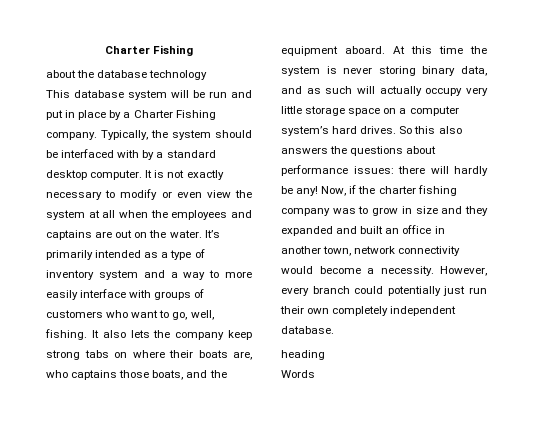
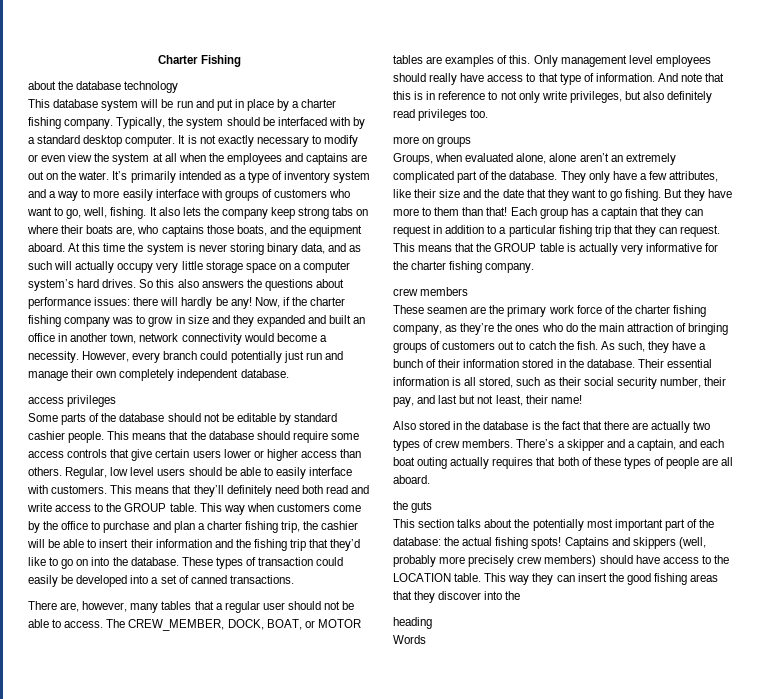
- This database system will be run and put in place by a Charter Fishing company.
+ This database system will be run and put in place by a charter fishing company.
- However, every branch could potentially just run their own completely independent database.
+ However, every branch could potentially just run and manage their own completely independent database.
+ access privileges
+ Some parts of the database should not be editable by standard cashier people. This means that the database should require some access controls that give certain users lower or higher access than others. Regular, low level users should be able to easily interface with customers. This means that they’ll definitely need both read and write access to the GROUP table. This way when customers come by the office to purchase and plan a charter fishing trip, the cashier will be able to insert their information and the fishing trip that they’d like to go on into the database. These types of transaction could easily be developed into a set of canned transactions.
+ There are, however, many tables that a regular user should not be able to access. The CREW_MEMBER, DOCK, BOAT, or MOTOR tables are examples of this. Only management level employees should really have access to that type of information. And note that this is in reference to not only write privileges, but also definitely read privileges too.
+ more on groups
+ Groups, when evaluated alone, alone aren’t an extremely complicated part of the database. They only have a few attributes, like their size and the date that they want to go fishing. But they have more to them than that! Each group has a captain that they can request in addition to a particular fishing trip that they can request. This means that the GROUP table is actually very informative for the charter fishing company.
+ crew members
+ These seamen are the primary work force of the charter fishing company, as they’re the ones who do the main attraction of bringing groups of customers out to catch the fish. As such, they have a bunch of their information stored in the database. Their essential information is all stored, such as their social security number, their pay, and last but not least, their name!
+ Also stored in the database is the fact that there are actually two types of crew members. There’s a skipper and a captain, and each boat outing actually requires that both of these types of people are all aboard.
+ the guts
+ This section talks about the potentially most important part of the database: the actual fishing spots! Captains and skippers (well, probably more precisely crew members) should have access to the LOCATION table. This way they can insert the good fishing areas that they discover into the

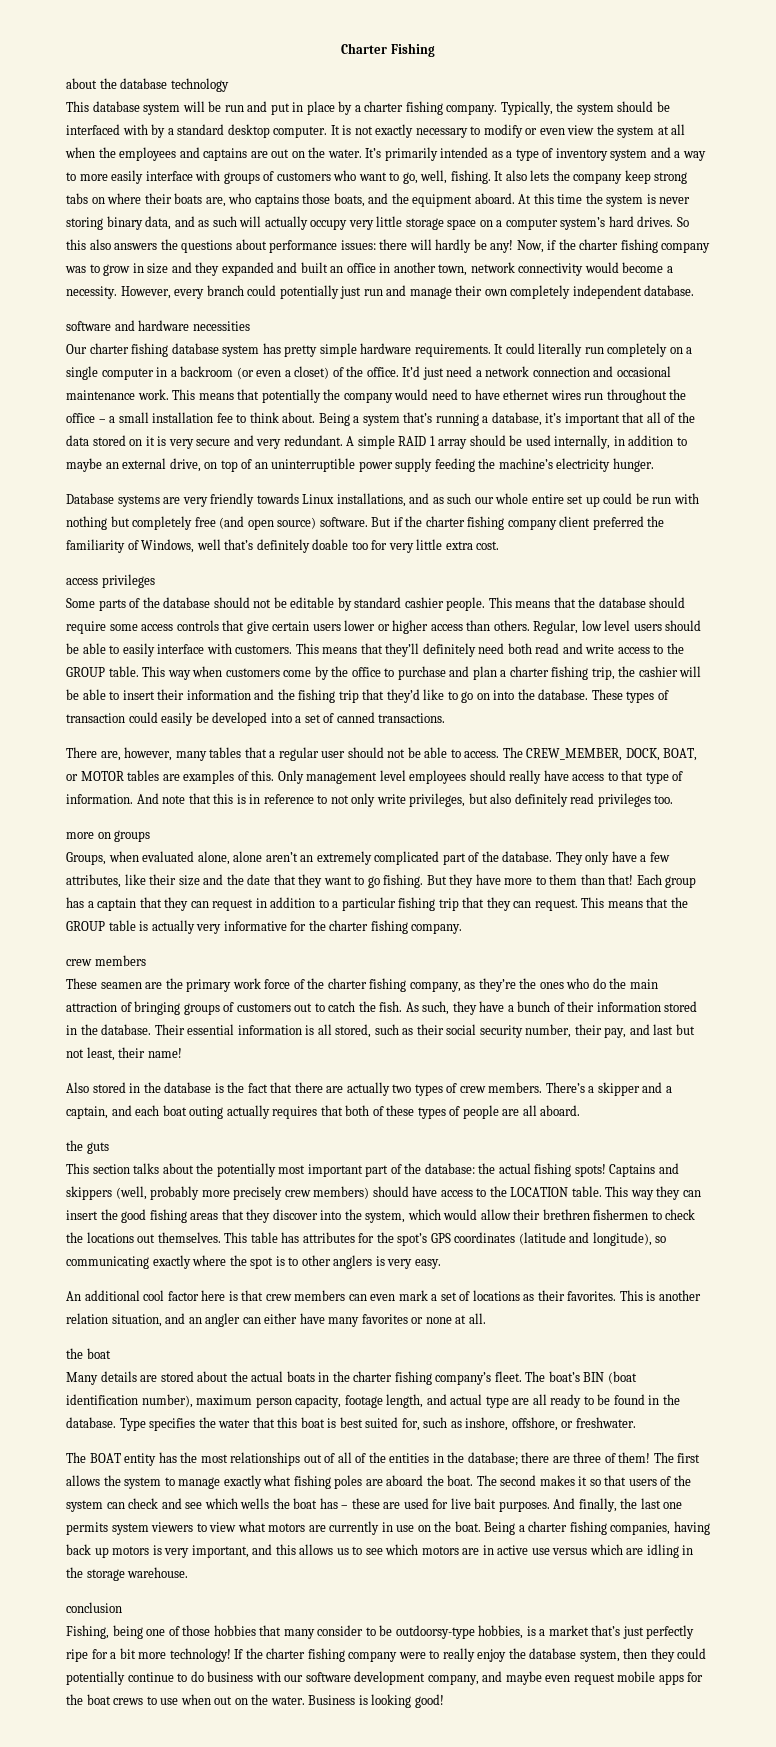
+ software and hardware necessities
+ Our charter fishing database system has pretty simple hardware requirements. It could literally run completely on a single computer in a backroom (or even a closet) of the office. It’d just need a network connection and occasional maintenance work. This means that potentially the company would need to have ethernet wires run throughout the office – a small installation fee to think about. Being a system that’s running a database, it’s important that all of the data stored on it is very secure and very redundant. A simple RAID 1 array should be used internally, in addition to maybe an external drive, on top of an uninterruptible power supply feeding the machine’s electricity hunger.
+ Database systems are very friendly towards Linux installations, and as such our whole entire set up could be run with nothing but completely free (and open source) software. But if the charter fishing company client preferred the familiarity of Windows, well that’s definitely doable too for very little extra cost.
- This way they can insert the good fishing areas that they discover into the
- heading
- Words
+ This way they can insert the good fishing areas that they discover into the system, which would allow their brethren fishermen to check the locations out themselves. This table has attributes for the spot’s GPS coordinates (latitude and longitude), so communicating exactly where the spot is to other anglers is very easy.
+ An additional cool factor here is that crew members can even mark a set of locations as their favorites. This is another relation situation, and an angler can either have many favorites or none at all.
+ the boat
+ Many details are stored about the actual boats in the charter fishing company’s fleet. The boat’s BIN (boat identification number), maximum person capacity, footage length, and actual type are all ready to be found in the database. Type specifies the water that this boat is best suited for, such as inshore, offshore, or freshwater.
+ The BOAT entity has the most relationships out of all of the entities in the database; there are three of them! The first allows the system to manage exactly what fishing poles are aboard the boat. The second makes it so that users of the system can check and see which wells the boat has – these are used for live bait purposes. And finally, the last one permits system viewers to view what motors are currently in use on the boat. Being a charter fishing companies, having back up motors is very important, and this allows us to see which motors are in active use versus which are idling in the storage warehouse.
+ conclusion
+ Fishing, being one of those hobbies that many consider to be outdoorsy-type hobbies, is a market that’s just perfectly ripe for a bit more technology! If the charter fishing company were to really enjoy the database system, then they could potentially continue to do business with our software development company, and maybe even request mobile apps for the boat crews to use when out on the water. Business is looking good!

